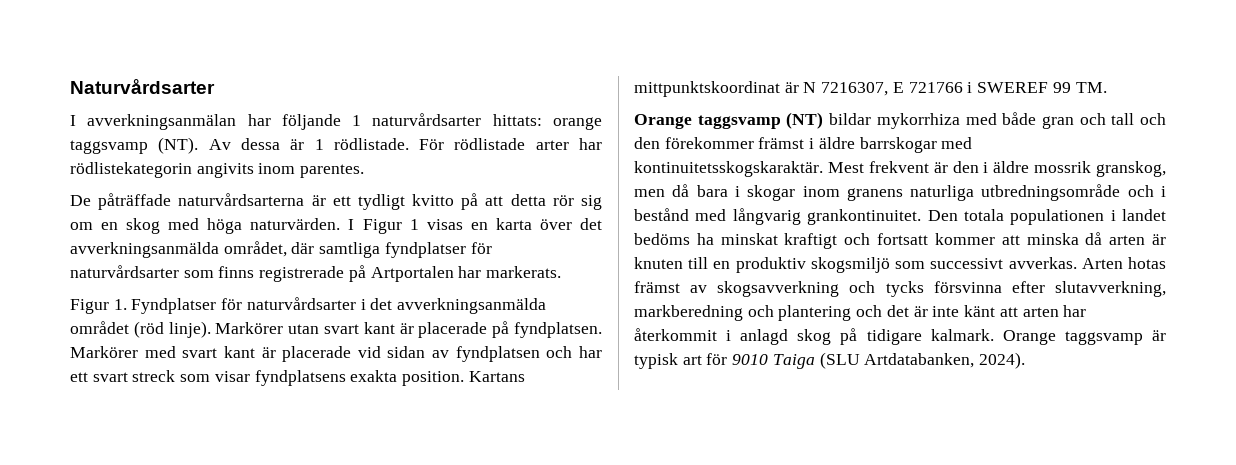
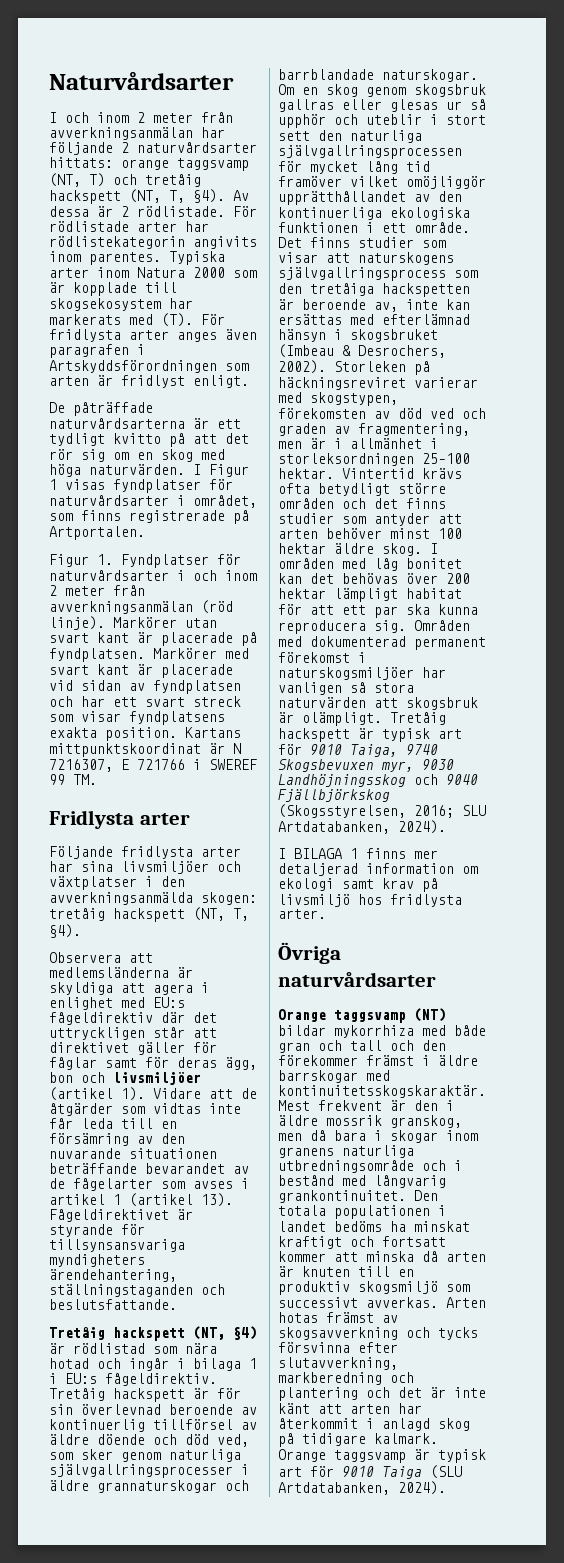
- I avverkningsanmälan har följande 1 naturvårdsarter hittats: orange taggsvamp (NT). Av dessa är 1 rödlistade.
+ I och inom 2 meter från avverkningsanmälan har följande 2 naturvårdsarter hittats: orange taggsvamp (NT, T) och tretåig hackspett (NT, T, §4). Av dessa är 2 rödlistade.
+ Typiska arter inom Natura 2000 som är kopplade till skogsekosystem har markerats med (T). För fridlysta arter anges även paragrafen i Artskyddsförordningen som arten är fridlyst enligt.
- De påträffade naturvårdsarterna är ett tydligt kvitto på att detta rör sig om en skog med höga naturvärden.
+ De påträffade naturvårdsarterna är ett tydligt kvitto på att det rör sig om en skog med höga naturvärden.
- I Figur 1 visas en karta över det avverkningsanmälda området, där samtliga fyndplatser för naturvårdsarter som finns registrerade på Artportalen har markerats.
+ I Figur 1 visas fyndplatser för naturvårdsarter i området, som finns registrerade på Artportalen.
- Figur 1. Fyndplatser för naturvårdsarter i det avverkningsanmälda området (röd linje).
+ Figur 1. Fyndplatser för naturvårdsarter i och inom 2 meter från avverkningsanmälan (röd linje).
+ Fridlysta arter
+ Följande fridlysta arter har sina livsmiljöer och växtplatser i den avverkningsanmälda skogen: tretåig hackspett (NT, T, §4).
+ Observera att medlemsländerna är skyldiga att agera i enlighet med EU:s fågeldirektiv där det uttryckligen står att direktivet gäller för fåglar samt för deras ägg, bon och livsmiljöer (artikel 1). Vidare att de åtgärder som vidtas inte får leda till en försämring av den nuvarande situationen beträffande bevarandet av de fågelarter som avses i artikel 1 (artikel 13). Fågeldirektivet är styrande för tillsynsansvariga myndigheters ärendehantering, ställningstaganden och beslutsfattande.
+ Tretåig hackspett (NT, §4) är rödlistad som nära hotad och ingår i bilaga 1 i EU:s fågeldirektiv. Tretåig hackspett är för sin överlevnad beroende av kontinuerlig tillförsel av äldre döende och död ved, som sker genom naturliga självgallringsprocesser i äldre grannaturskogar och barrblandade naturskogar. Om en skog genom skogsbruk gallras eller glesas ur så upphör och uteblir i stort sett den naturliga självgallringsprocessen för mycket lång tid framöver vilket omöjliggör upprätthållandet av den kontinuerliga ekologiska funktionen i ett område. Det finns studier som visar att naturskogens självgallringsprocess som den tretåiga hackspetten är beroende av, inte kan ersättas med efterlämnad hänsyn i skogsbruket (Imbeau & Desrochers, 2002). Storleken på häckningsreviret varierar med skogstypen, förekomsten av död ved och graden av fragmentering, men är i allmänhet i storleksordningen 25–100 hektar. Vintertid krävs ofta betydligt större områden och det finns studier som antyder att arten behöver minst 100 hektar äldre skog. I områden med låg bonitet kan det behövas över 200 hektar lämpligt habitat för att ett par ska kunna reproducera sig. Områden med dokumenterad permanent förekomst i naturskogsmiljöer har vanligen så stora naturvärden att skogsbruk är olämpligt. Tretåig hackspett är typisk art för 9010 Taiga, 9740 Skogsbevuxen myr, 9030 Landhöjningsskog och 9040 Fjällbjörkskog (Skogsstyrelsen, 2016; SLU Artdatabanken, 2024).
+ I BILAGA 1 finns mer detaljerad information om ekologi samt krav på livsmiljö hos fridlysta arter.
+ Övriga naturvårdsarter

